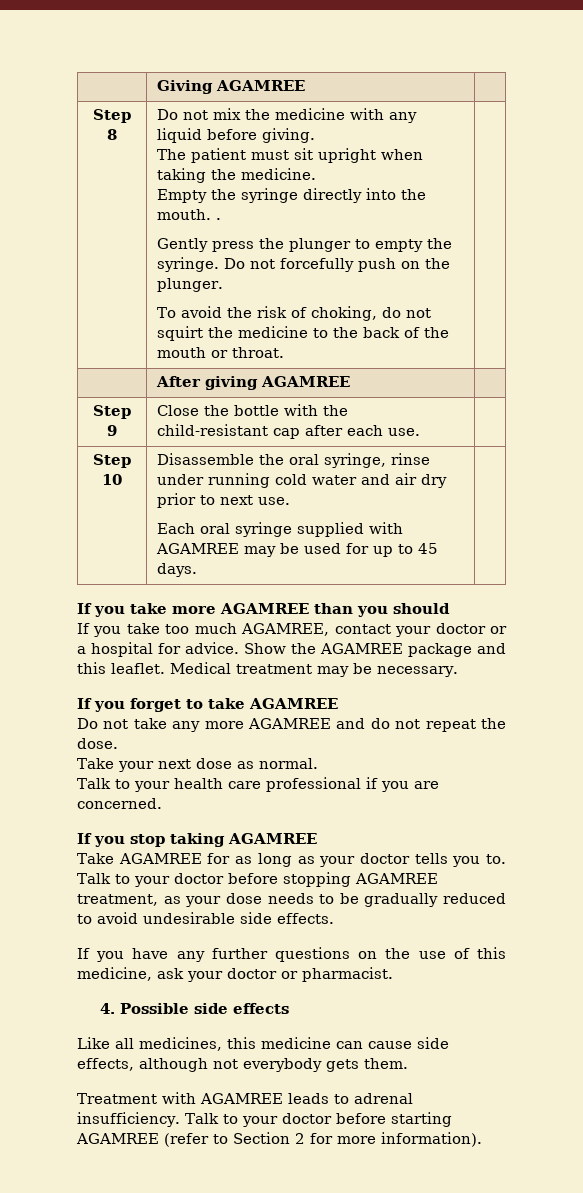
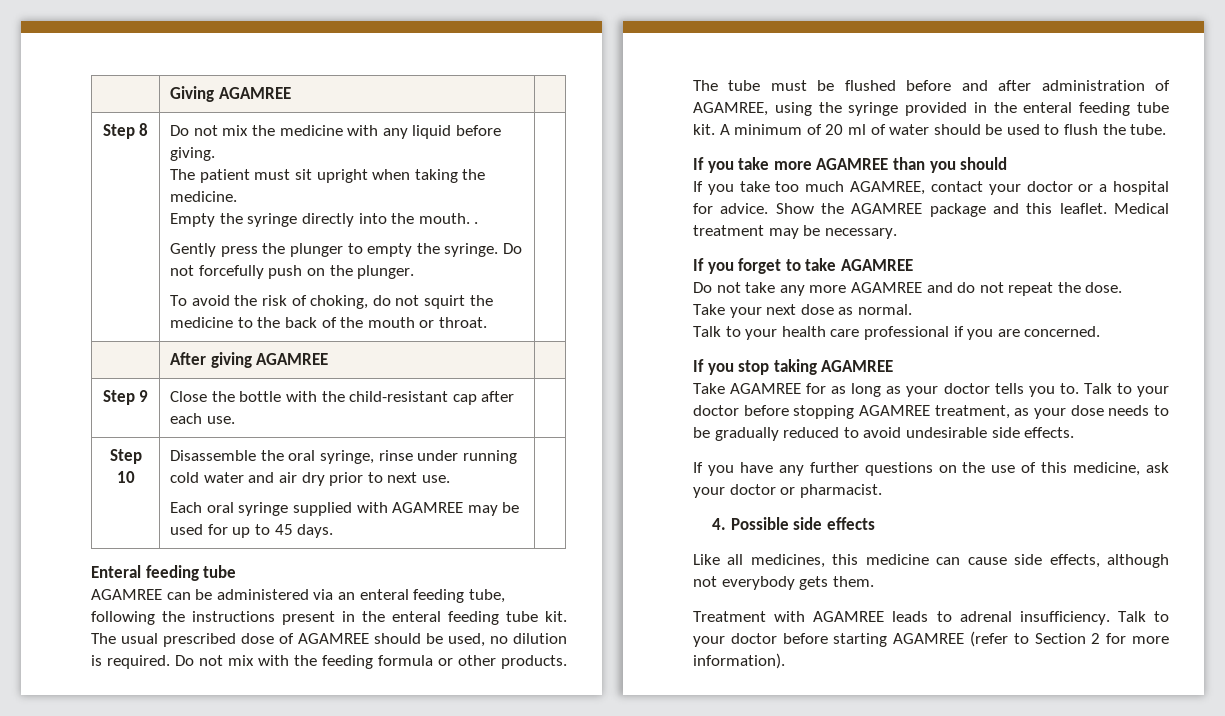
+ Enteral feeding tube
+ AGAMREE can be administered via an enteral feeding tube, following the instructions present in the enteral feeding tube kit. The usual prescribed dose of AGAMREE should be used, no dilution is required. Do not mix with the feeding formula or other products. The tube must be flushed before and after administration of AGAMREE, using the syringe provided in the enteral feeding tube kit. A minimum of 20 ml of water should be used to flush the tube.

